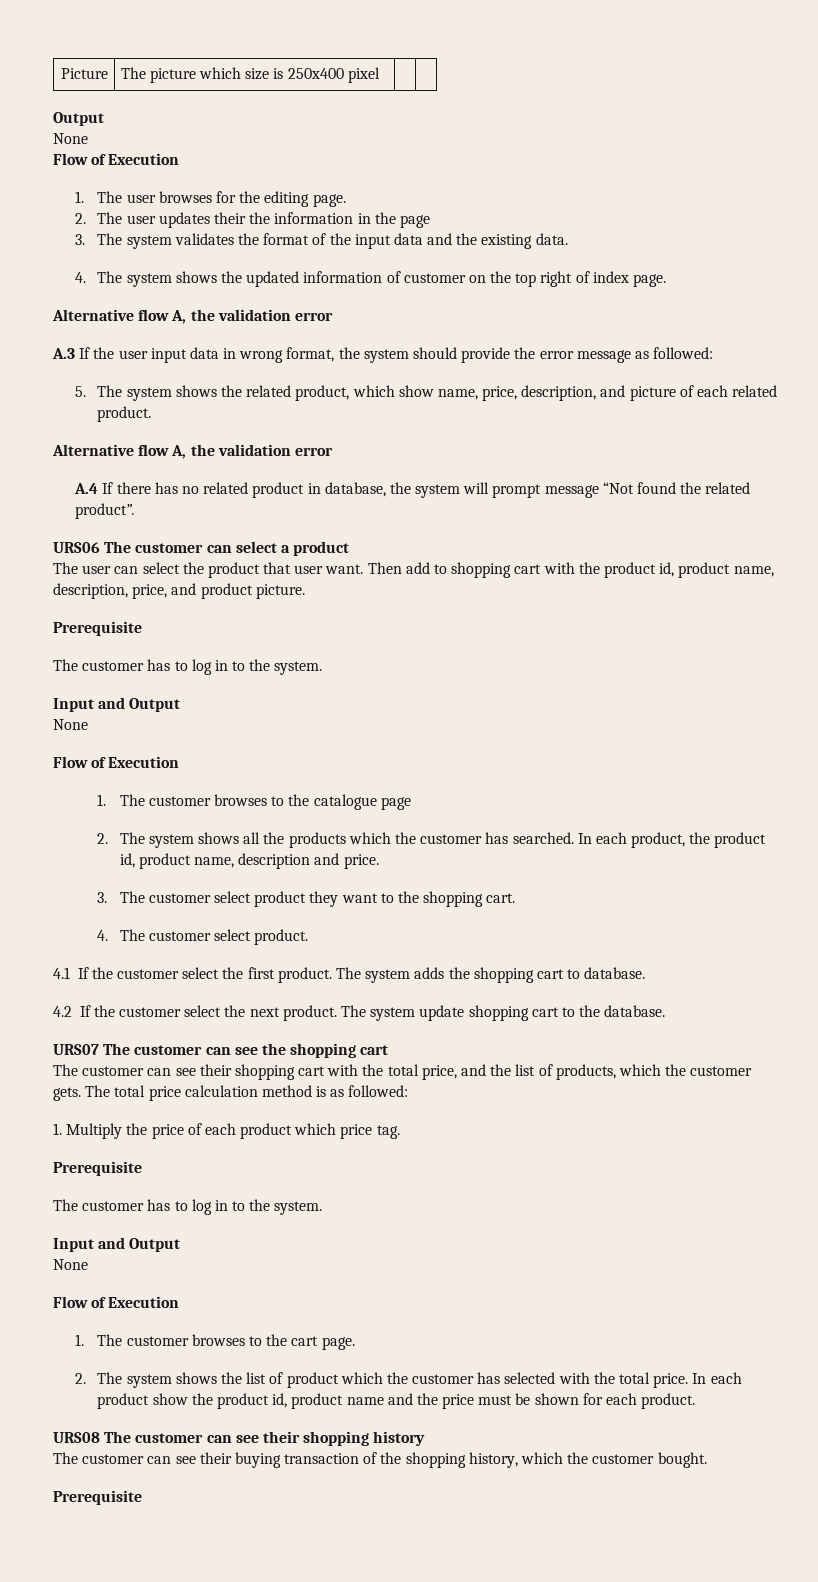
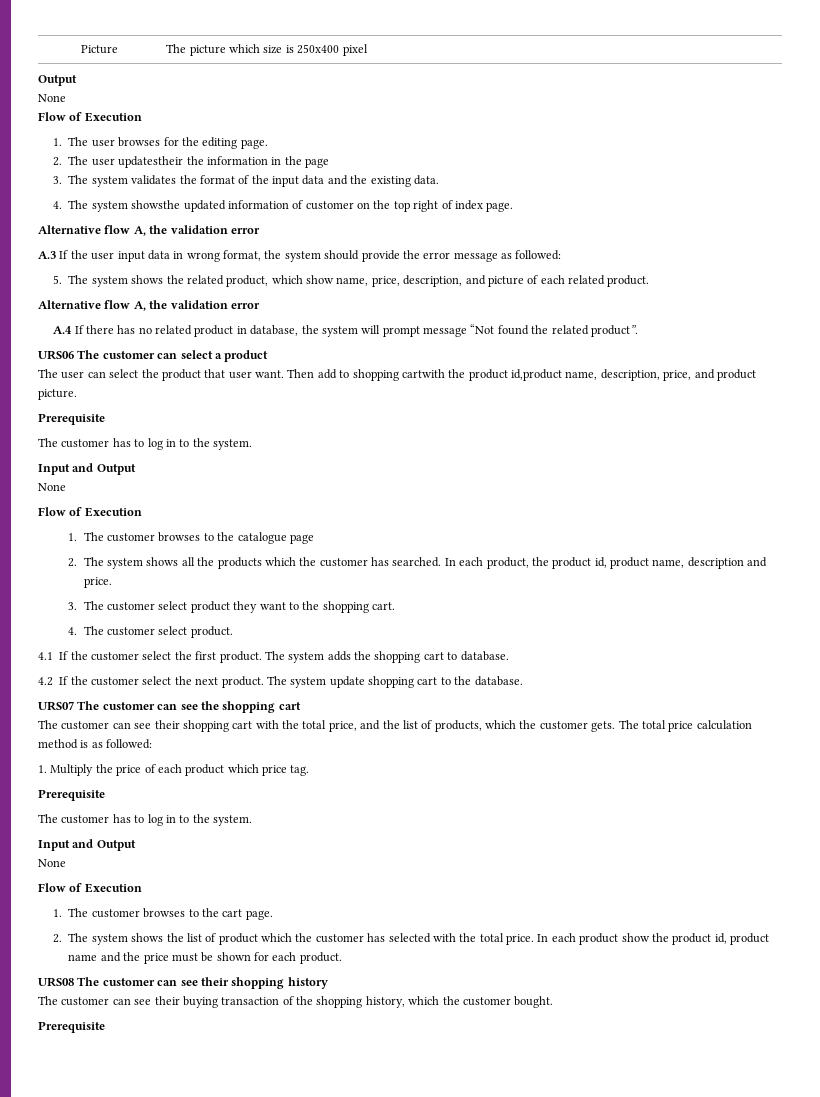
- 2. The user updates their the information in the page
+ 2. The user updatestheir the information in the page
- 4. The system shows the updated information of customer on the top right of index page.
+ 4. The system showsthe updated information of customer on the top right of index page.
- Then add to shopping cart with the product id, product name, description, price, and product picture.
+ Then add to shopping cartwith the product id,product name, description, price, and product picture.

